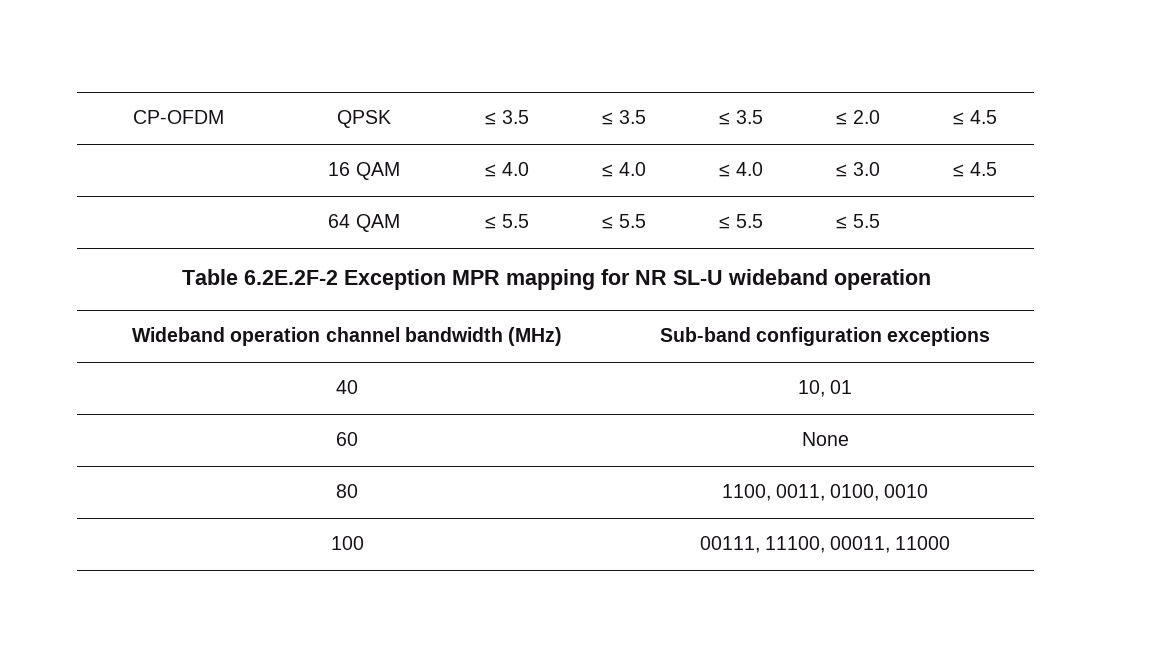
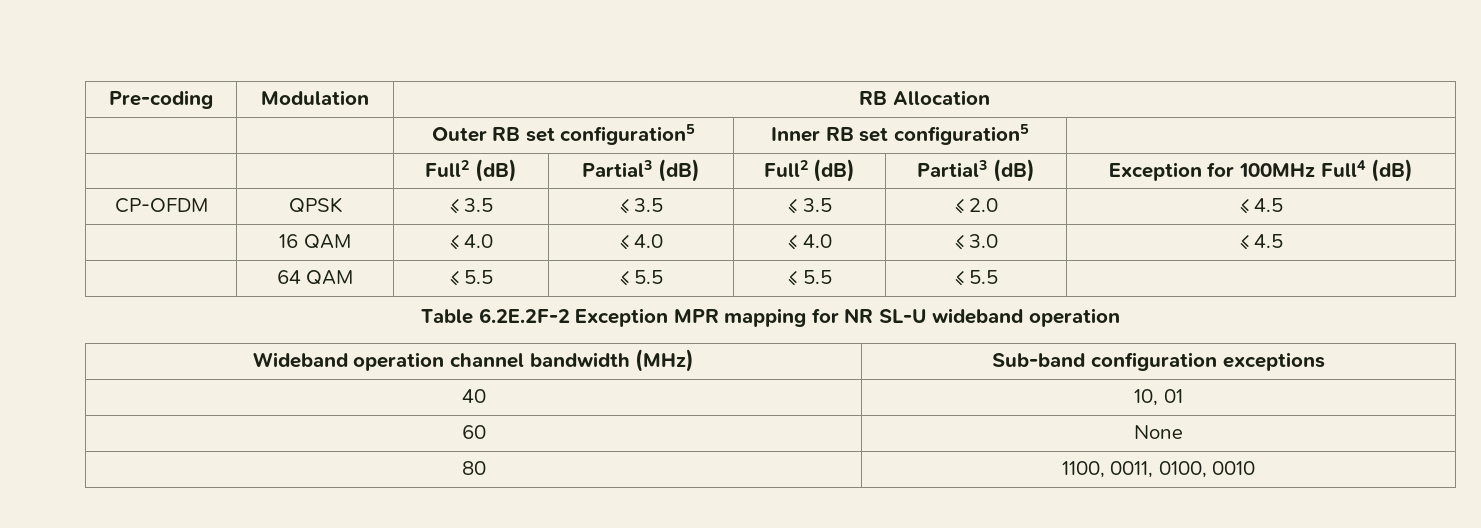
+ Pre-coding | Modulation | RB Allocation
+ | | Outer RB set configuration5 | Inner RB set configuration5 |
+ | | Full2 (dB) | Partial3 (dB) | Full2 (dB) | Partial3 (dB) | Exception for 100MHz Full4 (dB)
- 100 | 00111, 11100, 00011, 11000

